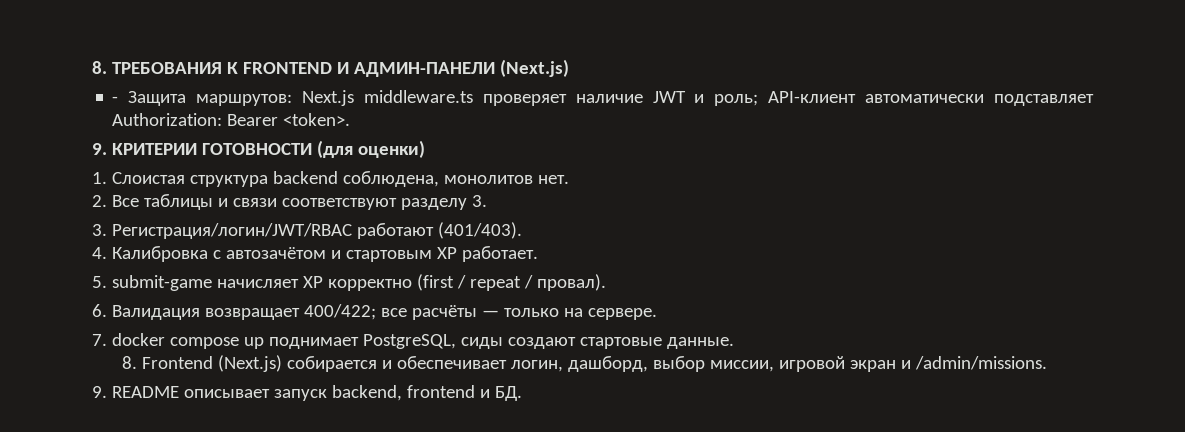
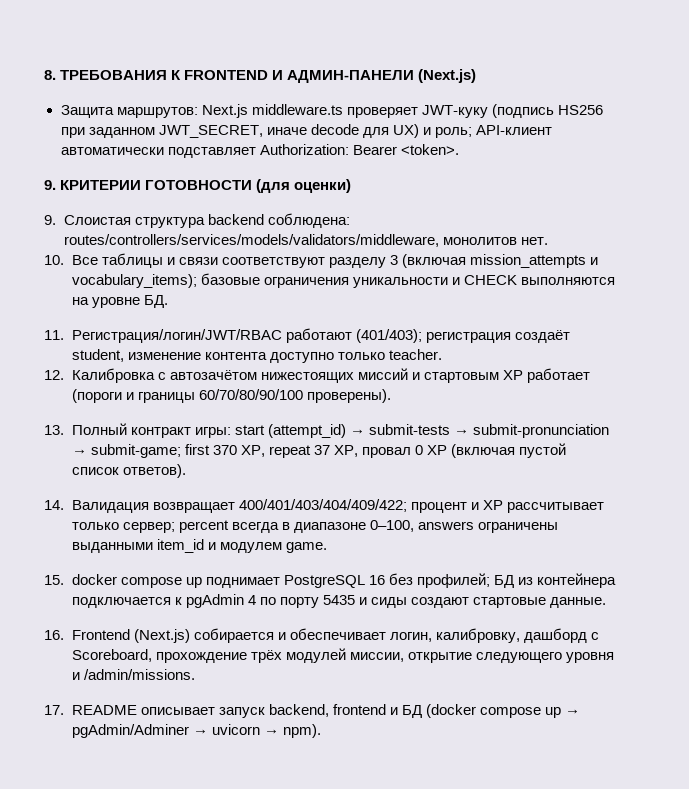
- - Защита маршрутов: Next.js middleware.ts проверяет наличие JWT и роль; API-клиент автоматически подставляет Authorization: Bearer <token>.
+ Защита маршрутов: Next.js middleware.ts проверяет JWT-куку (подпись HS256 при заданном JWT_SECRET, иначе decode для UX) и роль; API-клиент автоматически подставляет Authorization: Bearer <token>.
- 1. Слоистая структура backend соблюдена, монолитов нет.
+ 9. Слоистая структура backend соблюдена: routes/controllers/services/models/validators/middleware, монолитов нет.
- 2. Все таблицы и связи соответствуют разделу 3.
- 3. Регистрация/логин/JWT/RBAC работают (401/403).
- 4. Калибровка с автозачётом и стартовым XP работает.
- 5. submit-game начисляет XP корректно (first / repeat / провал).
- 6. Валидация возвращает 400/422; все расчёты — только на сервере.
- 7. docker compose up поднимает PostgreSQL, сиды создают стартовые данные.
+ 10. Все таблицы и связи соответствуют разделу 3 (включая mission_attempts и vocabulary_items); базовые ограничения уникальности и CHECK выполняются на уровне БД.
+ 11. Регистрация/логин/JWT/RBAC работают (401/403); регистрация создаёт student, изменение контента доступно только teacher.
+ 12. Калибровка с автозачётом нижестоящих миссий и стартовым XP работает (пороги и границы 60/70/80/90/100 проверены).
+ 13. Полный контракт игры: start (attempt_id) → submit-tests → submit-pronunciation → submit-game; first 370 XP, repeat 37 XP, провал 0 XP (включая пустой список ответов).
+ 14. Валидация возвращает 400/401/403/404/409/422; процент и XP рассчитывает только сервер; percent всегда в диапазоне 0–100, answers ограничены выданными item_id и модулем game.
+ 15. docker compose up поднимает PostgreSQL 16 без профилей; БД из контейнера подключается к pgAdmin 4 по порту 5435 и сиды создают стартовые данные.
- 8. Frontend (Next.js) собирается и обеспечивает логин, дашборд, выбор миссии, игровой экран и /admin/missions.
+ 16. Frontend (Next.js) собирается и обеспечивает логин, калибровку, дашборд с Scoreboard, прохождение трёх модулей миссии, открытие следующего уровня и /admin/missions.
- 9. README описывает запуск backend, frontend и БД.
+ 17. README описывает запуск backend, frontend и БД (docker compose up → pgAdmin/Adminer → uvicorn → npm).

